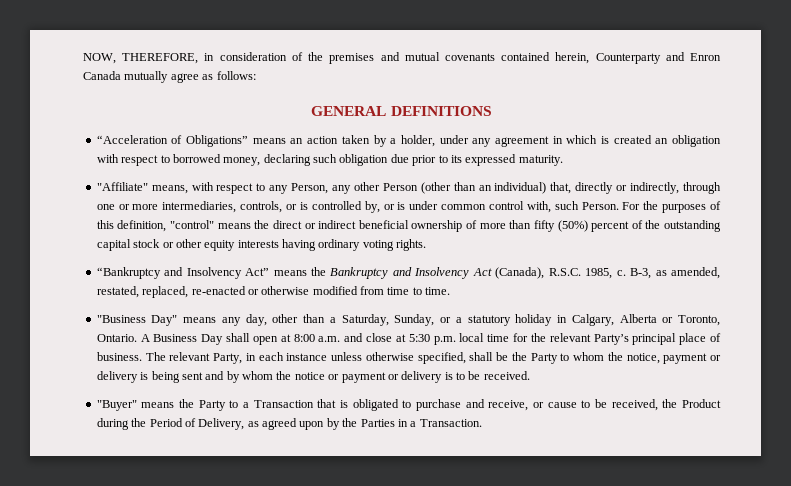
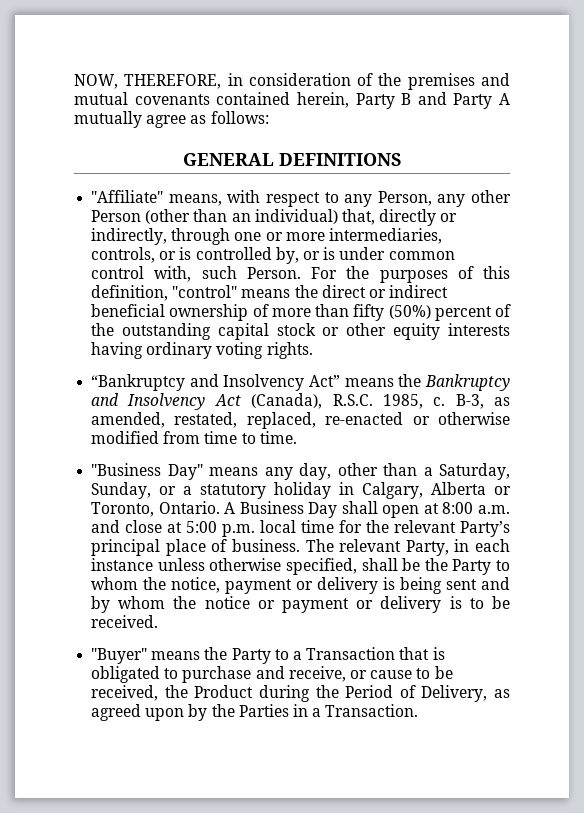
- NOW, THEREFORE, in consideration of the premises and mutual covenants contained herein, Counterparty and Enron Canada mutually agree as follows:
+ NOW, THEREFORE, in consideration of the premises and mutual covenants contained herein, Party B and Party A mutually agree as follows:
- “Acceleration of Obligations” means an action taken by a holder, under any agreement in which is created an obligation with respect to borrowed money, declaring such obligation due prior to its expressed maturity.
- A Business Day shall open at 8:00 a.m. and close at 5:30 p.m. local time for the relevant Party’s principal place of business.
+ A Business Day shall open at 8:00 a.m. and close at 5:00 p.m. local time for the relevant Party’s principal place of business.

